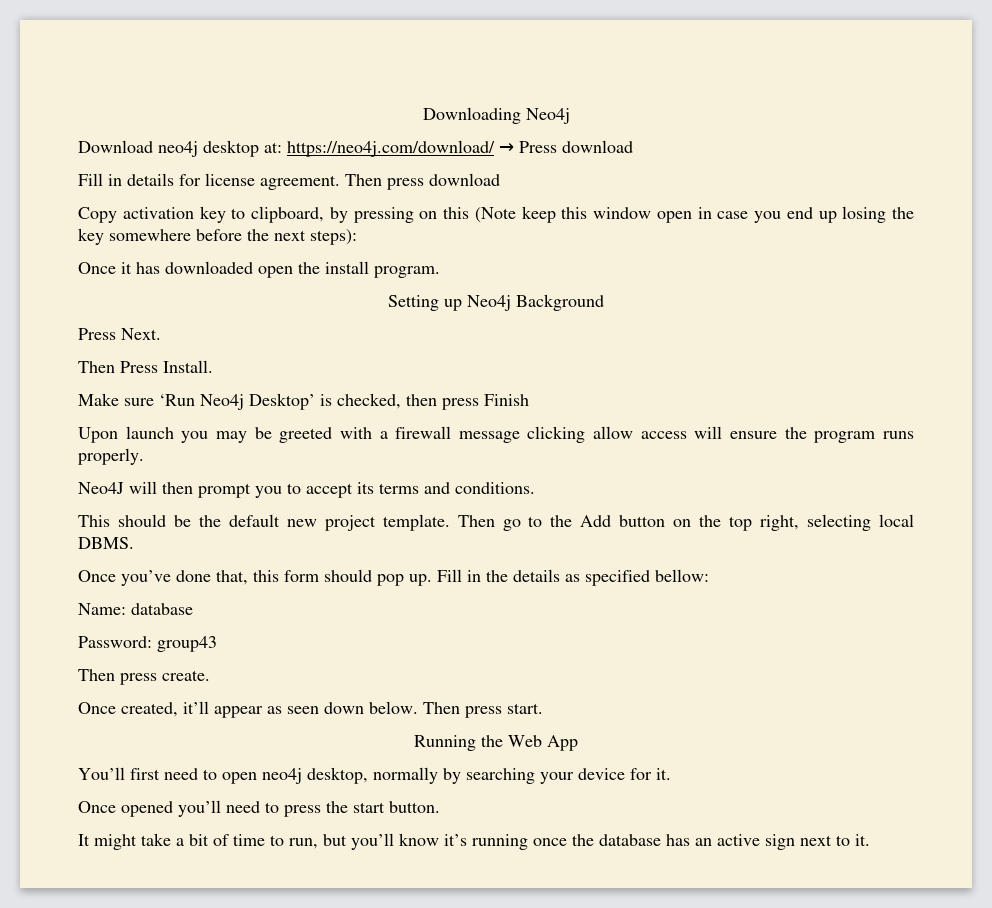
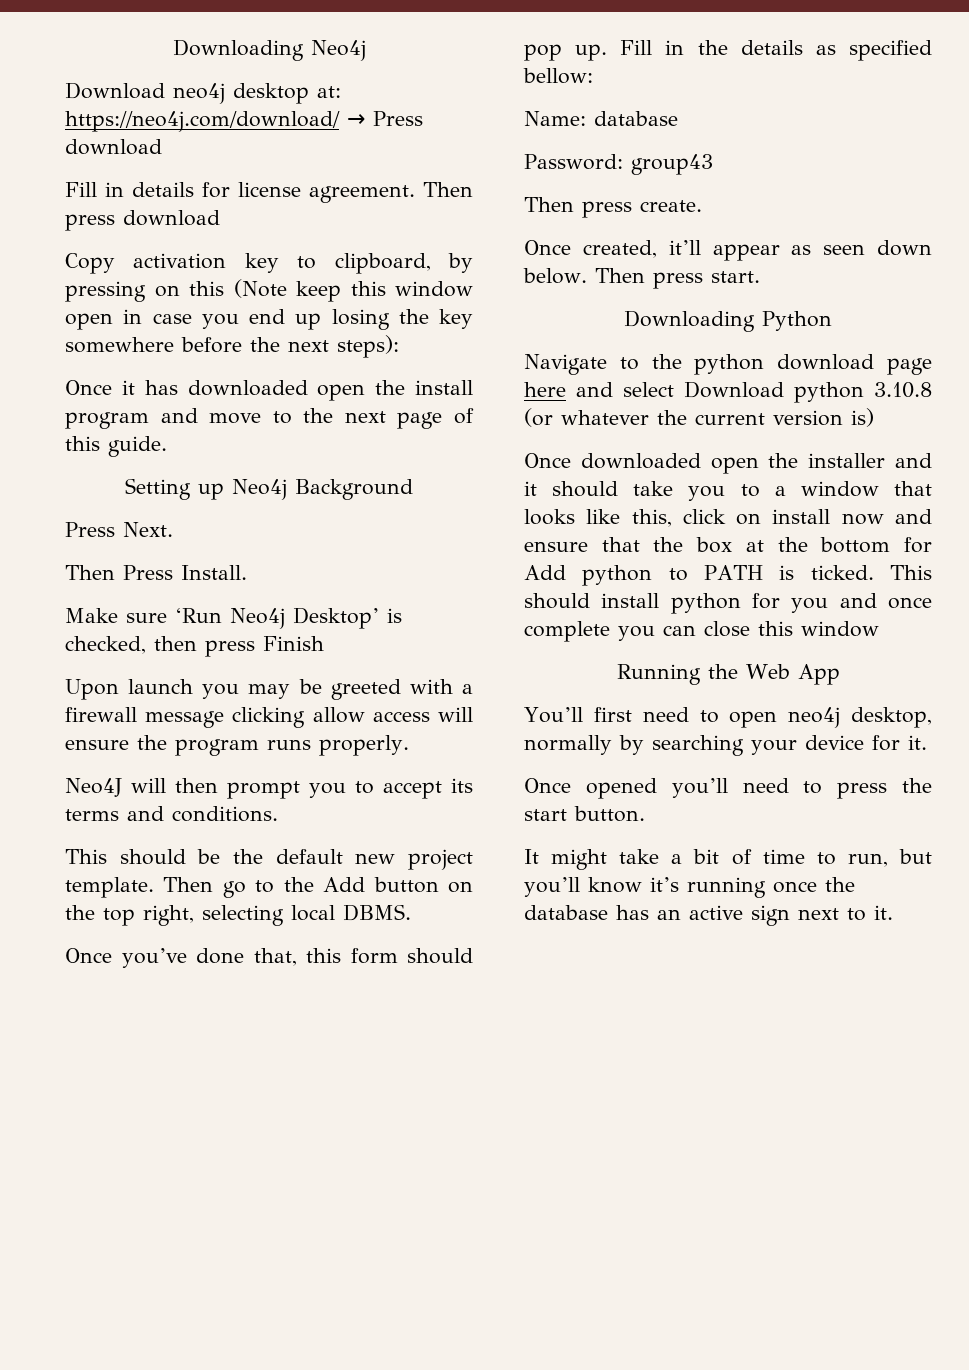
- Once it has downloaded open the install program.
+ Once it has downloaded open the install program and move to the next page of this guide.
+ Downloading Python
+ Navigate to the python download page here and select Download python 3.10.8 (or whatever the current version is)
+ Once downloaded open the installer and it should take you to a window that looks like this, click on install now and ensure that the box at the bottom for Add python to PATH is ticked. This should install python for you and once complete you can close this window

